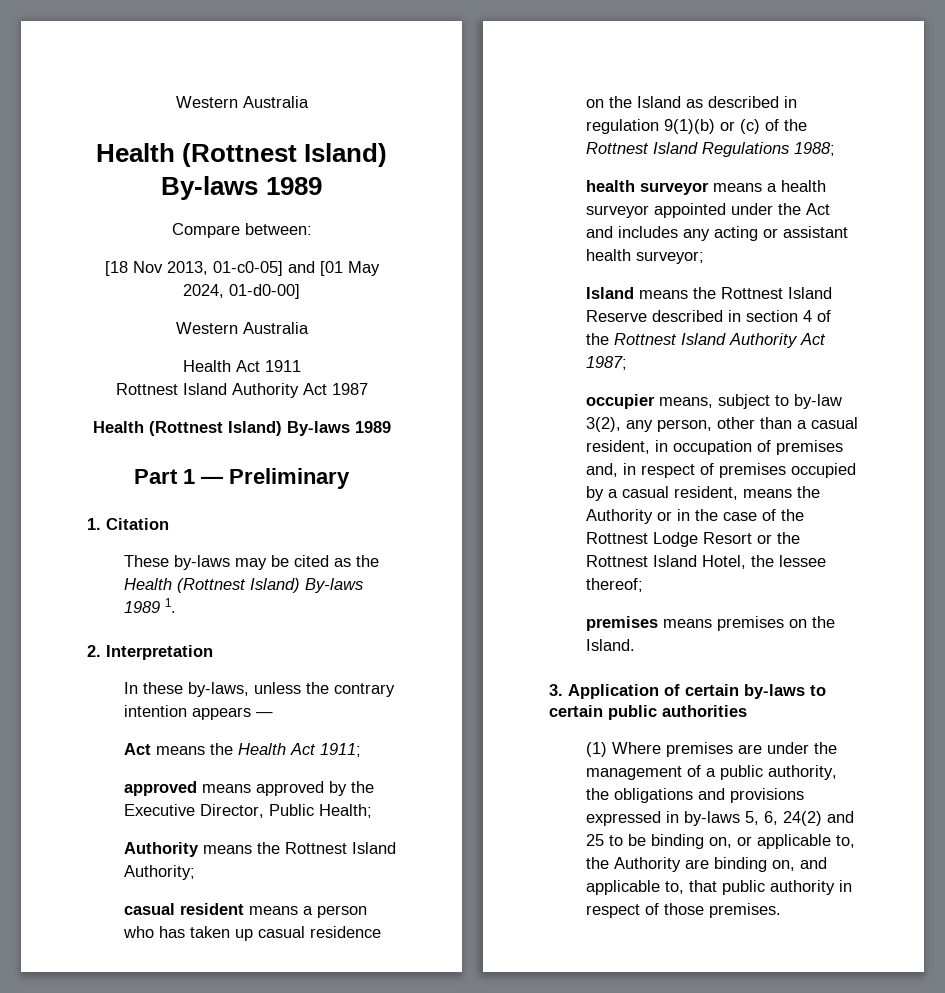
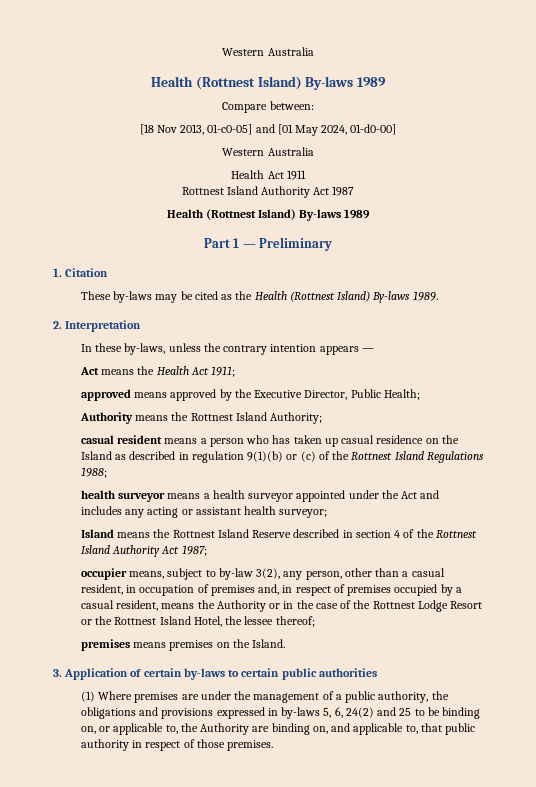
- These by-laws may be cited as the Health (Rottnest Island) By-laws 1989 1.
+ These by-laws may be cited as the Health (Rottnest Island) By-laws 1989.

